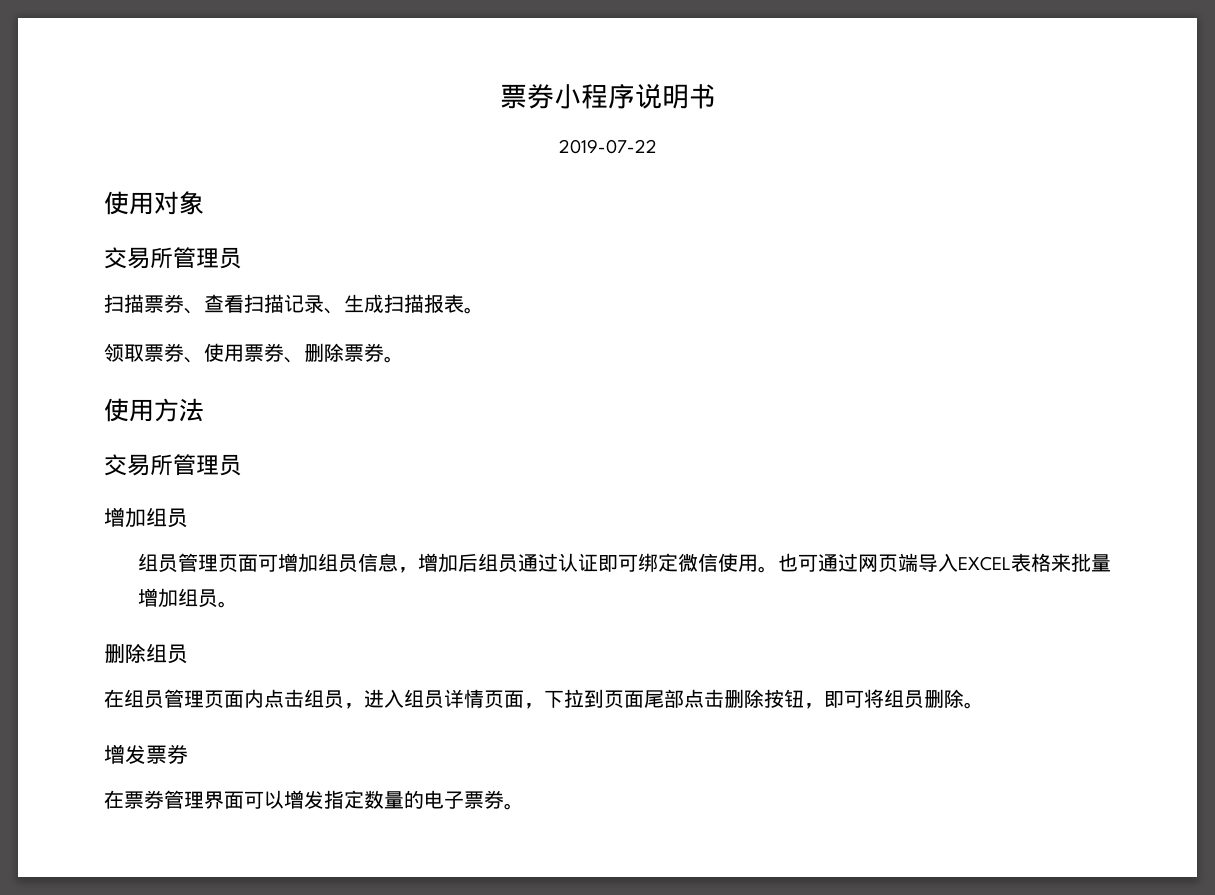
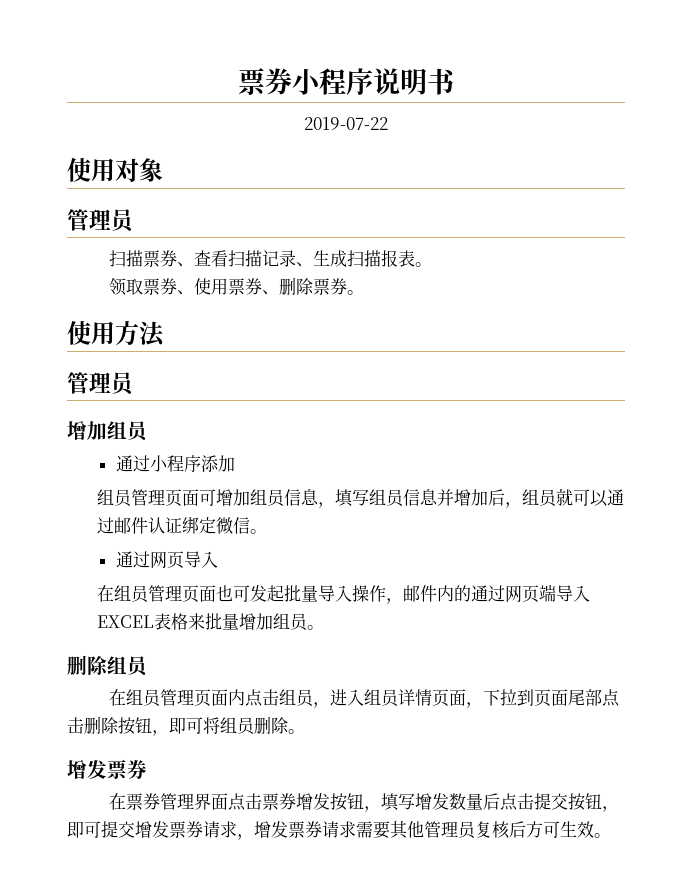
  使用对象
- 交易所管理员
+ 管理员
  使用方法
- 交易所管理员
+ 管理员
+ 通过小程序添加
- 组员管理页面可增加组员信息，增加后组员通过认证即可绑定微信使用。也可通过网页端导入EXCEL表格来批量增加组员。
+ 组员管理页面可增加组员信息，填写组员信息并增加后，组员就可以通过邮件认证绑定微信。
+ 通过网页导入
+ 在组员管理页面也可发起批量导入操作，邮件内的通过网页端导入EXCEL表格来批量增加组员。
- 在票券管理界面可以增发指定数量的电子票券。
+ 在票券管理界面点击票券增发按钮，填写增发数量后点击提交按钮，即可提交增发票券请求，增发票券请求需要其他管理员复核后方可生效。

